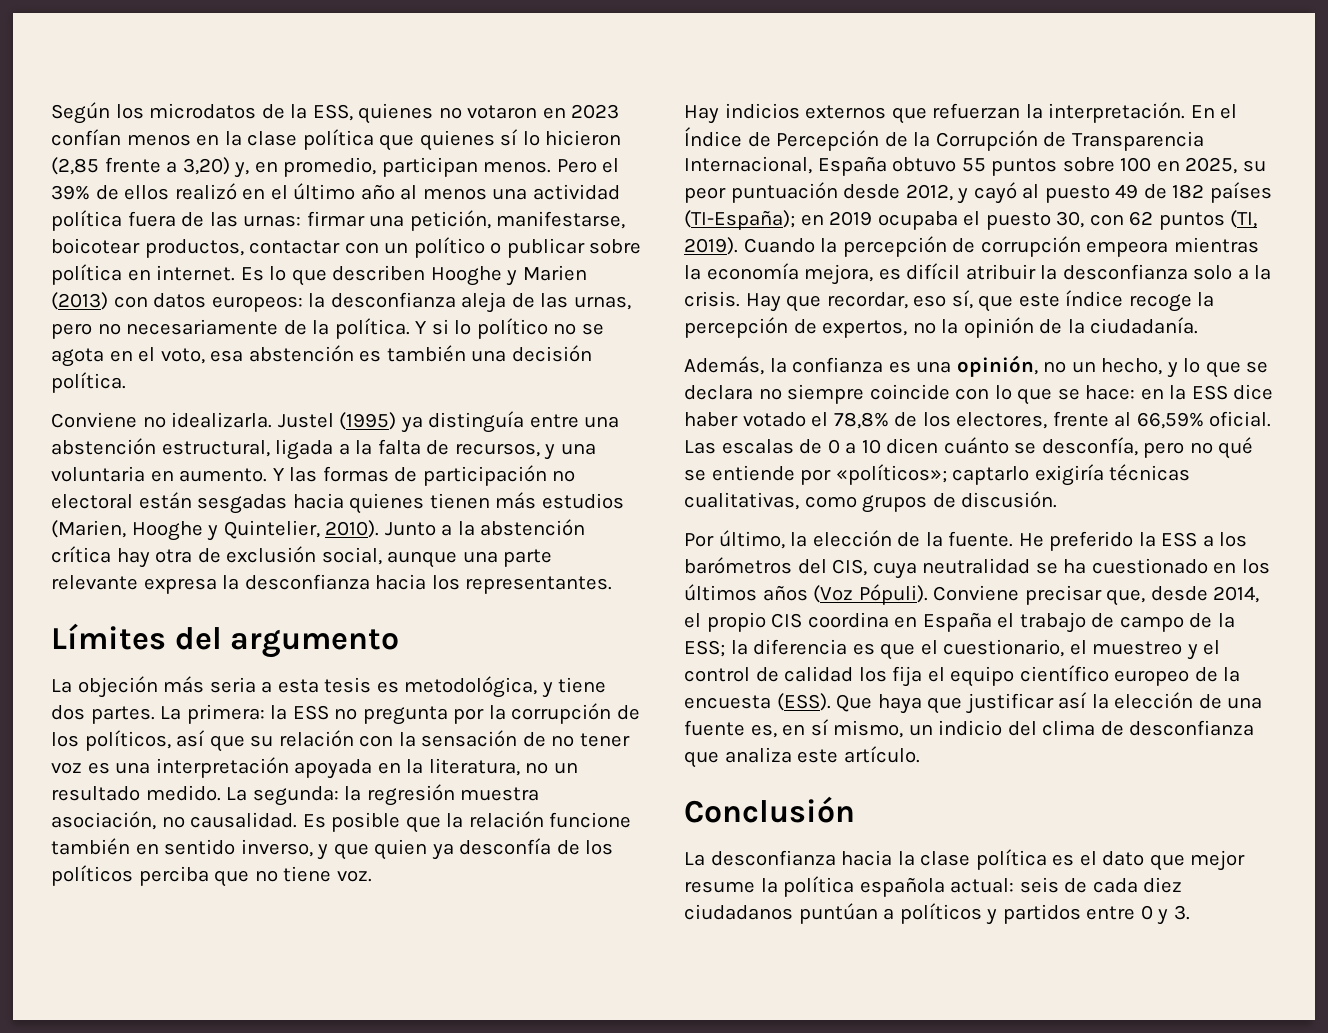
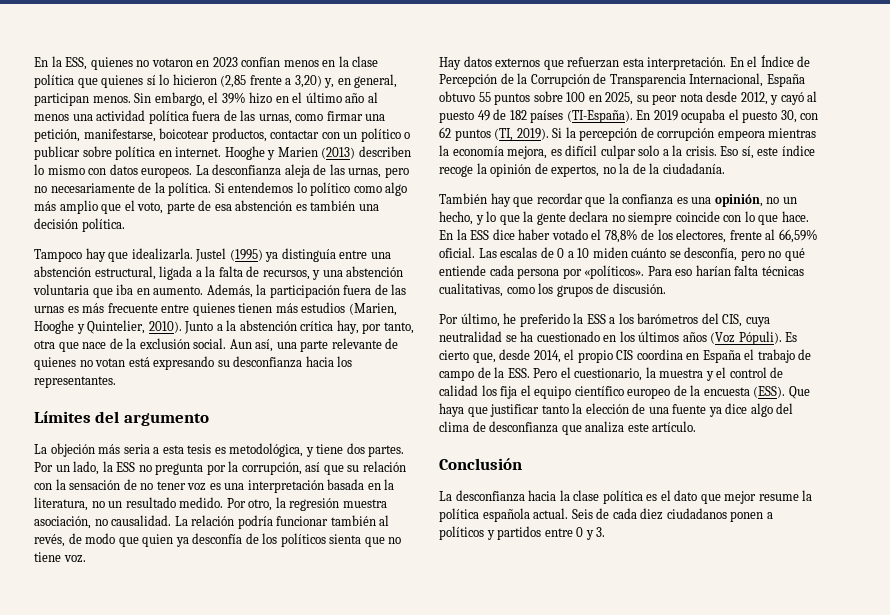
- Según los microdatos de la ESS, quienes no votaron en 2023 confían menos en la clase política que quienes sí lo hicieron (2,85 frente a 3,20) y, en promedio, participan menos.
+ En la ESS, quienes no votaron en 2023 confían menos en la clase política que quienes sí lo hicieron (2,85 frente a 3,20) y, en general, participan menos.
- Pero el 39% de ellos realizó en el último año al menos una actividad política fuera de las urnas: firmar una petición, manifestarse, boicotear productos, contactar con un político o publicar sobre política en internet.
+ Sin embargo, el 39% hizo en el último año al menos una actividad política fuera de las urnas, como firmar una petición, manifestarse, boicotear productos, contactar con un político o publicar sobre política en internet.
- Es lo que describen Hooghe y Marien (2013) con datos europeos: la desconfianza aleja de las urnas, pero no necesariamente de la política.
+ Hooghe y Marien (2013) describen lo mismo con datos europeos. La desconfianza aleja de las urnas, pero no necesariamente de la política.
- Y si lo político no se agota en el voto, esa abstención es también una decisión política.
+ Si entendemos lo político como algo más amplio que el voto, parte de esa abstención es también una decisión política.
- Conviene no idealizarla.
+ Tampoco hay que idealizarla.
- Justel (1995) ya distinguía entre una abstención estructural, ligada a la falta de recursos, y una voluntaria en aumento. Y las formas de participación no electoral están sesgadas hacia quienes tienen más estudios (Marien, Hooghe y Quintelier, 2010).
+ Justel (1995) ya distinguía entre una abstención estructural, ligada a la falta de recursos, y una abstención voluntaria que iba en aumento. Además, la participación fuera de las urnas es más frecuente entre quienes tienen más estudios (Marien, Hooghe y Quintelier, 2010).
- Junto a la abstención crítica hay otra de exclusión social, aunque una parte relevante expresa la desconfianza hacia los representantes.
+ Junto a la abstención crítica hay, por tanto, otra que nace de la exclusión social. Aun así, una parte relevante de quienes no votan está expresando su desconfianza hacia los representantes.
- La primera: la ESS no pregunta por la corrupción de los políticos, así que su relación con la sensación de no tener voz es una interpretación apoyada en la literatura, no un resultado medido.
+ Por un lado, la ESS no pregunta por la corrupción, así que su relación con la sensación de no tener voz es una interpretación basada en la literatura, no un resultado medido.
- La segunda: la regresión muestra asociación, no causalidad.
+ Por otro, la regresión muestra asociación, no causalidad.
- Es posible que la relación funcione también en sentido inverso, y que quien ya desconfía de los políticos perciba que no tiene voz.
+ La relación podría funcionar también al revés, de modo que quien ya desconfía de los políticos sienta que no tiene voz.
- Hay indicios externos que refuerzan la interpretación.
+ Hay datos externos que refuerzan esta interpretación.
- En el Índice de Percepción de la Corrupción de Transparencia Internacional, España obtuvo 55 puntos sobre 100 en 2025, su peor puntuación desde 2012, y cayó al puesto 49 de 182 países (TI-España); en 2019 ocupaba el puesto 30, con 62 puntos (TI, 2019).
+ En el Índice de Percepción de la Corrupción de Transparencia Internacional, España obtuvo 55 puntos sobre 100 en 2025, su peor nota desde 2012, y cayó al puesto 49 de 182 países (TI-España). En 2019 ocupaba el puesto 30, con 62 puntos (TI, 2019).
- Cuando la percepción de corrupción empeora mientras la economía mejora, es difícil atribuir la desconfianza solo a la crisis.
+ Si la percepción de corrupción empeora mientras la economía mejora, es difícil culpar solo a la crisis.
- Hay que recordar, eso sí, que este índice recoge la percepción de expertos, no la opinión de la ciudadanía.
+ Eso sí, este índice recoge la opinión de expertos, no la de la ciudadanía.
- Además, la confianza es una opinión, no un hecho, y lo que se declara no siempre coincide con lo que se hace: en la ESS dice haber votado el 78,8% de los electores, frente al 66,59% oficial.
+ También hay que recordar que la confianza es una opinión, no un hecho, y lo que la gente declara no siempre coincide con lo que hace. En la ESS dice haber votado el 78,8% de los electores, frente al 66,59% oficial.
- Las escalas de 0 a 10 dicen cuánto se desconfía, pero no qué se entiende por «políticos»; captarlo exigiría técnicas cualitativas, como grupos de discusión.
+ Las escalas de 0 a 10 miden cuánto se desconfía, pero no qué entiende cada persona por «políticos». Para eso harían falta técnicas cualitativas, como los grupos de discusión.
- Por último, la elección de la fuente. He preferido la ESS a los barómetros del CIS, cuya neutralidad se ha cuestionado en los últimos años (Voz Pópuli).
+ Por último, he preferido la ESS a los barómetros del CIS, cuya neutralidad se ha cuestionado en los últimos años (Voz Pópuli).
- Conviene precisar que, desde 2014, el propio CIS coordina en España el trabajo de campo de la ESS; la diferencia es que el cuestionario, el muestreo y el control de calidad los fija el equipo científico europeo de la encuesta (ESS).
+ Es cierto que, desde 2014, el propio CIS coordina en España el trabajo de campo de la ESS. Pero el cuestionario, la muestra y el control de calidad los fija el equipo científico europeo de la encuesta (ESS).
- Que haya que justificar así la elección de una fuente es, en sí mismo, un indicio del clima de desconfianza que analiza este artículo.
+ Que haya que justificar tanto la elección de una fuente ya dice algo del clima de desconfianza que analiza este artículo.
- La desconfianza hacia la clase política es el dato que mejor resume la política española actual: seis de cada diez ciudadanos puntúan a políticos y partidos entre 0 y 3.
+ La desconfianza hacia la clase política es el dato que mejor resume la política española actual. Seis de cada diez ciudadanos ponen a políticos y partidos entre 0 y 3.

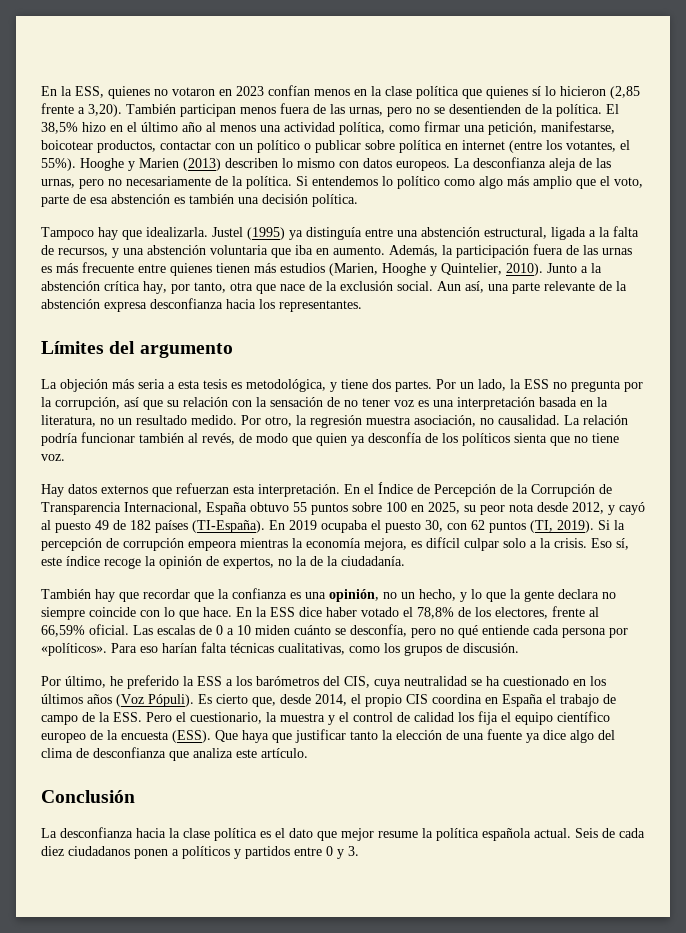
- En la ESS, quienes no votaron en 2023 confían menos en la clase política que quienes sí lo hicieron (2,85 frente a 3,20) y, en general, participan menos. Sin embargo, el 39% hizo en el último año al menos una actividad política fuera de las urnas, como firmar una petición, manifestarse, boicotear productos, contactar con un político o publicar sobre política en internet.
+ En la ESS, quienes no votaron en 2023 confían menos en la clase política que quienes sí lo hicieron (2,85 frente a 3,20). También participan menos fuera de las urnas, pero no se desentienden de la política. El 38,5% hizo en el último año al menos una actividad política, como firmar una petición, manifestarse, boicotear productos, contactar con un político o publicar sobre política en internet (entre los votantes, el 55%).
- Aun así, una parte relevante de quienes no votan está expresando su desconfianza hacia los representantes.
+ Aun así, una parte relevante de la abstención expresa desconfianza hacia los representantes.

